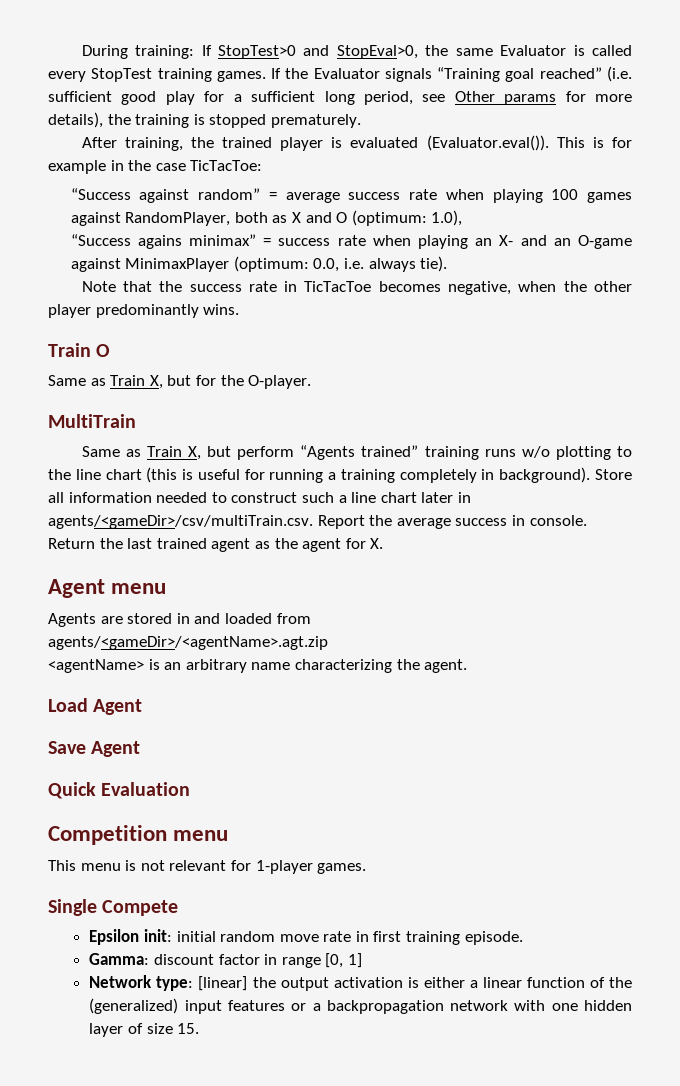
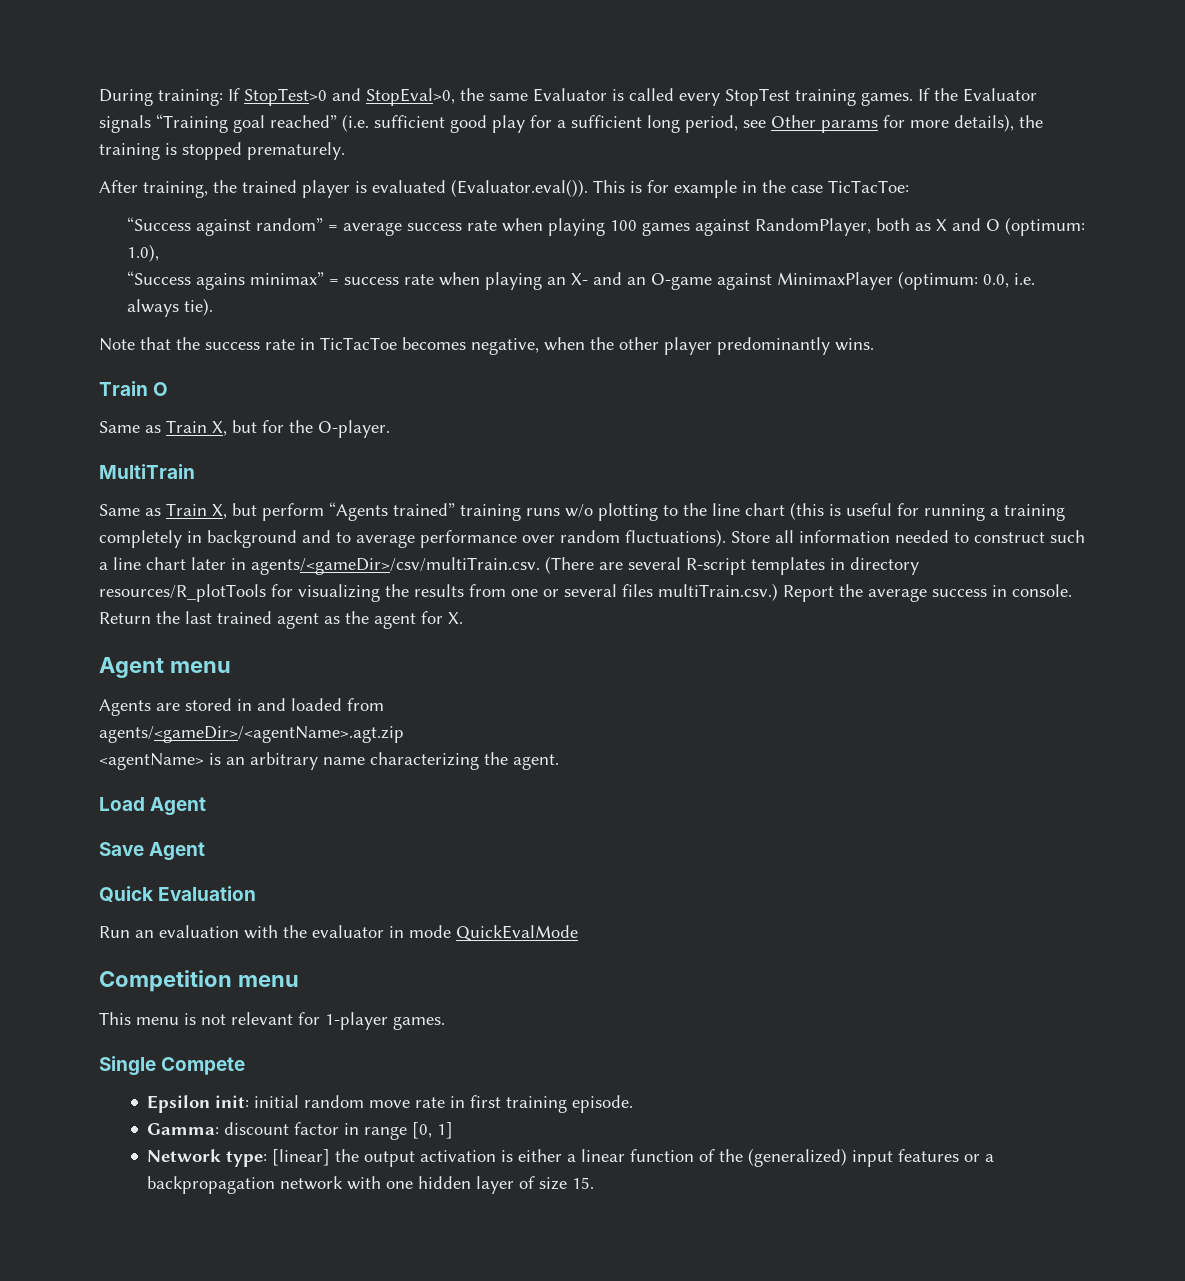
- Same as Train X, but perform “Agents trained” training runs w/o plotting to the line chart (this is useful for running a training completely in background).
+ Same as Train X, but perform “Agents trained” training runs w/o plotting to the line chart (this is useful for running a training completely in background and to average performance over random fluctuations).
- Store all information needed to construct such a line chart later in agents/<gameDir>/csv/multiTrain.csv. Report the average success in console.
+ Store all information needed to construct such a line chart later in agents/<gameDir>/csv/multiTrain.csv. (There are several R-script templates in directory resources/R_plotTools for visualizing the results from one or several files multiTrain.csv.) Report the average success in console.
+ Run an evaluation with the evaluator in mode QuickEvalMode

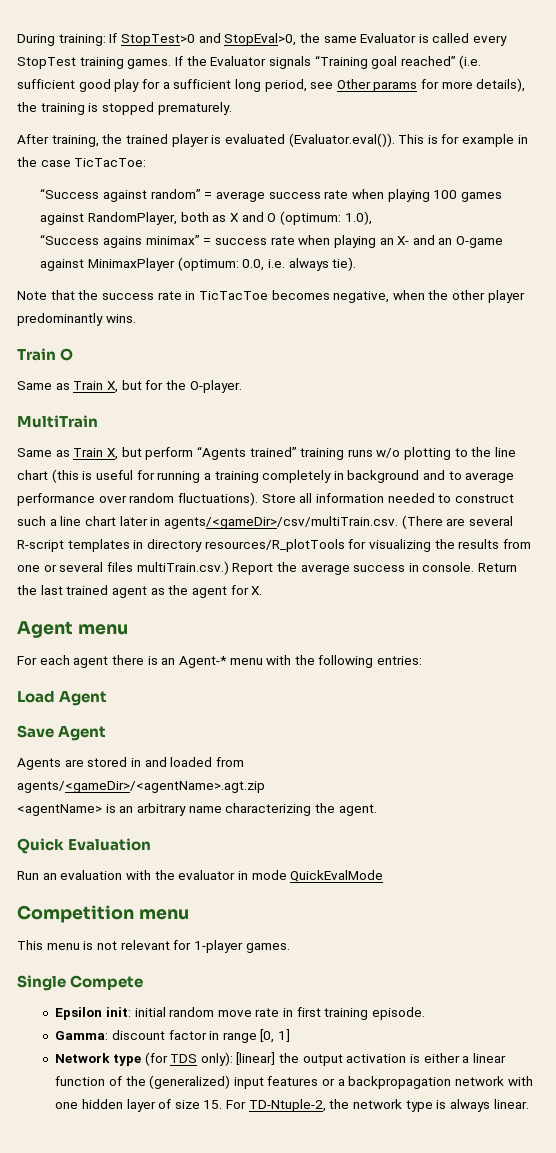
+ For each agent there is an Agent-* menu with the following entries:
+ Load Agent
+ Save Agent
- Load Agent
- Save Agent
- Network type: [linear] the output activation is either a linear function of the (generalized) input features or a backpropagation network with one hidden layer of size 15.
+ Network type (for TDS only): [linear] the output activation is either a linear function of the (generalized) input features or a backpropagation network with one hidden layer of size 15. For TD-Ntuple-2, the network type is always linear.

